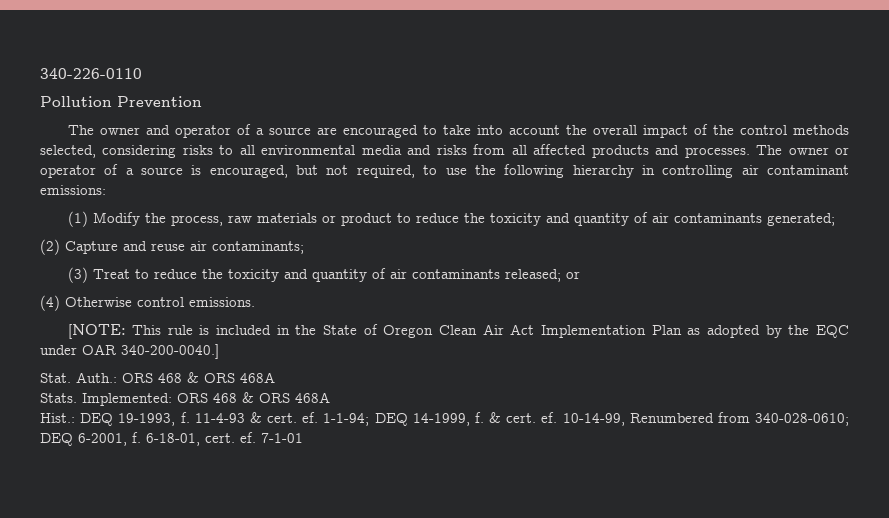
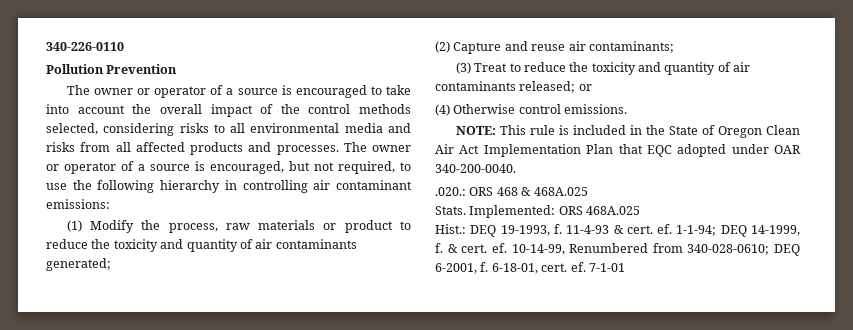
- The owner and operator of a source are encouraged to take into account the overall impact of the control methods selected, considering risks to all environmental media and risks from all affected products and processes.
+ The owner or operator of a source is encouraged to take into account the overall impact of the control methods selected, considering risks to all environmental media and risks from all affected products and processes.
- [NOTE: This rule is included in the State of Oregon Clean Air Act Implementation Plan as adopted by the EQC under OAR 340-200-0040.]
- Stat. Auth.: ORS 468 & ORS 468A
+ NOTE: This rule is included in the State of Oregon Clean Air Act Implementation Plan that EQC adopted under OAR 340-200-0040.
+ .020.: ORS 468 & 468A.025
- Implemented: ORS 468 & ORS 468A
+ Implemented: ORS 468A.025

